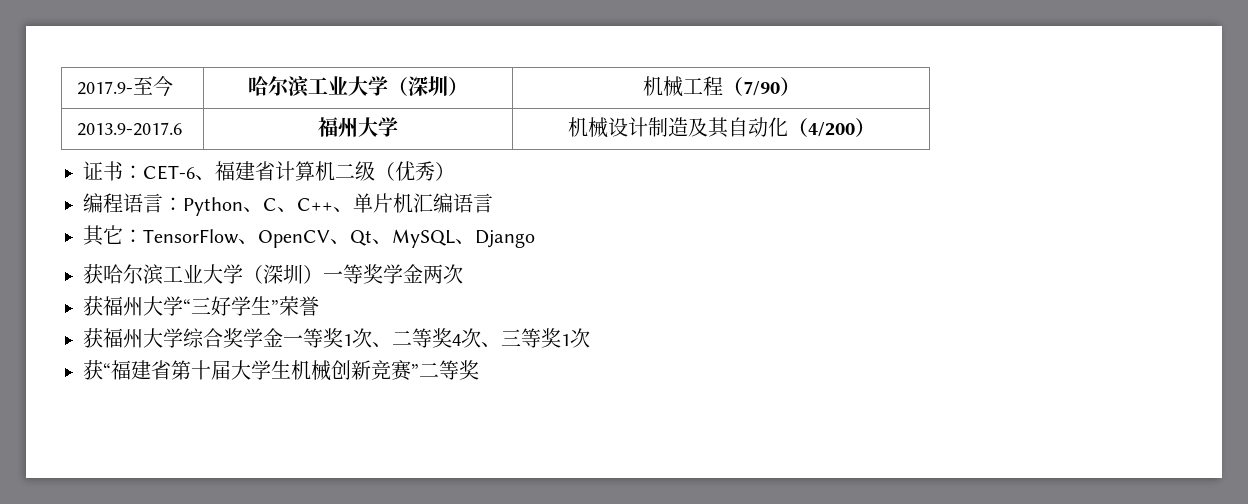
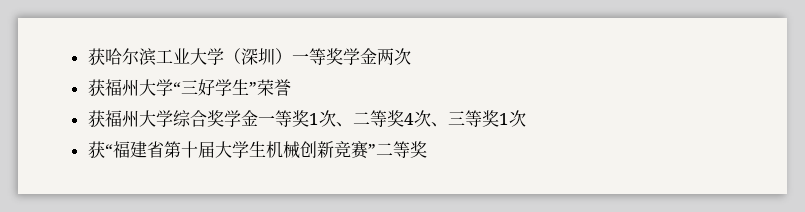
- 2017.9-至今 | 哈尔滨工业大学（深圳） | 机械工程（7/90）
- 2013.9-2017.6 | 福州大学 | 机械设计制造及其自动化（4/200）
- 证书：CET-6、福建省计算机二级（优秀）
- 编程语言：Python、C、C++、单片机汇编语言
- 其它：TensorFlow、OpenCV、Qt、MySQL、Django

